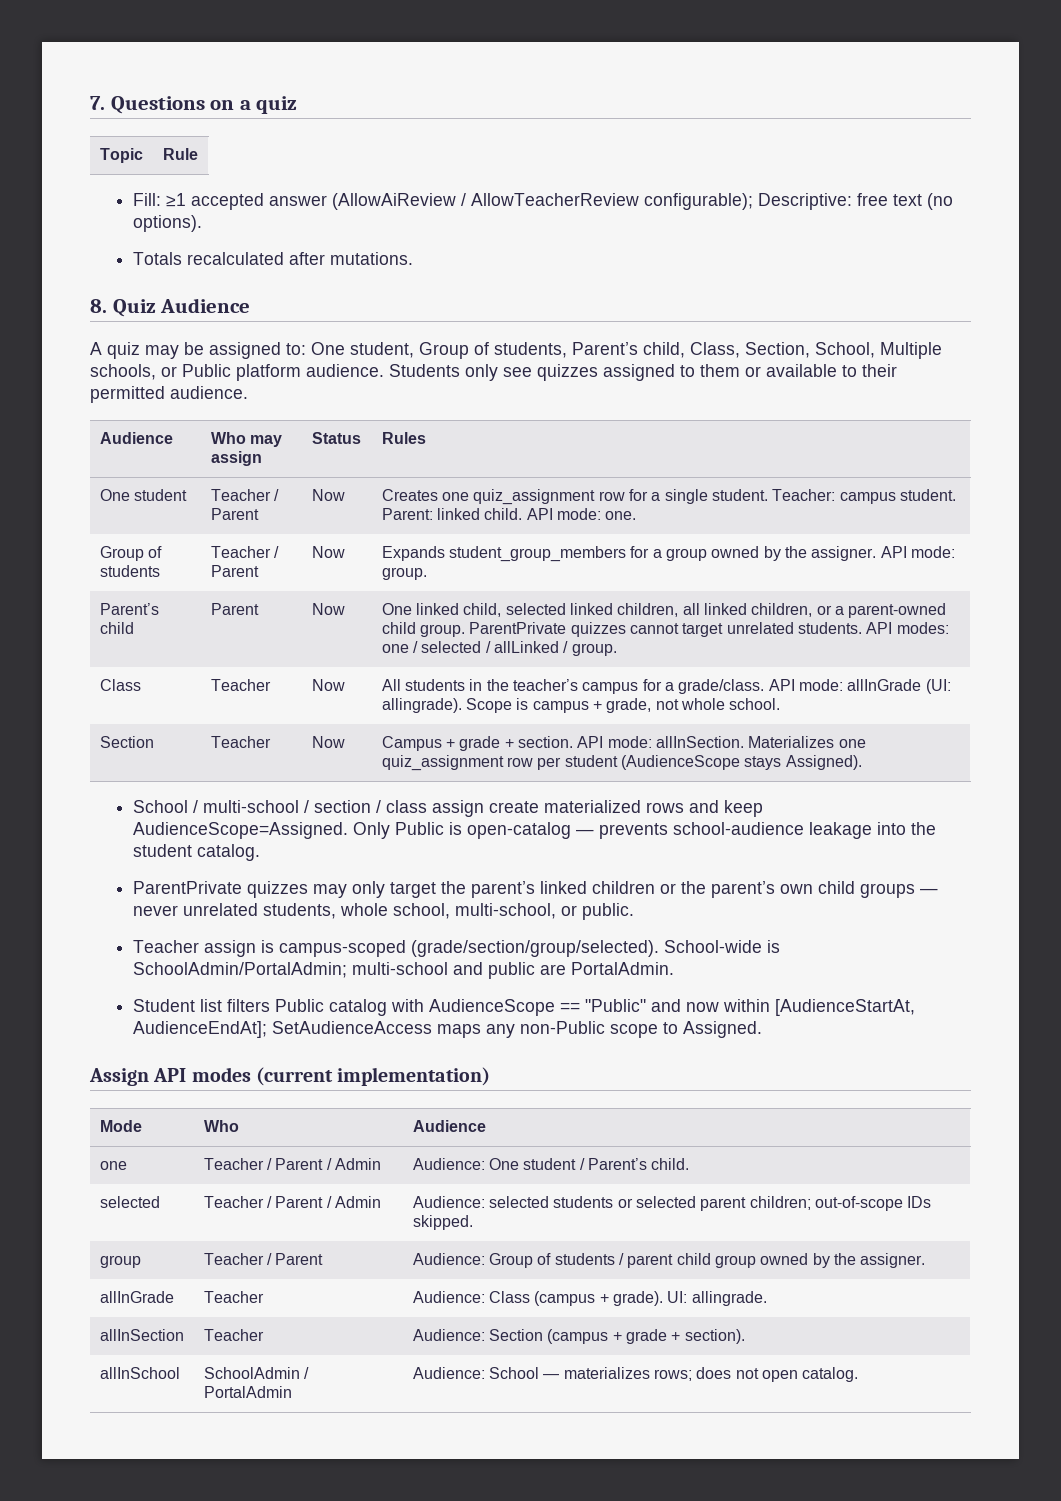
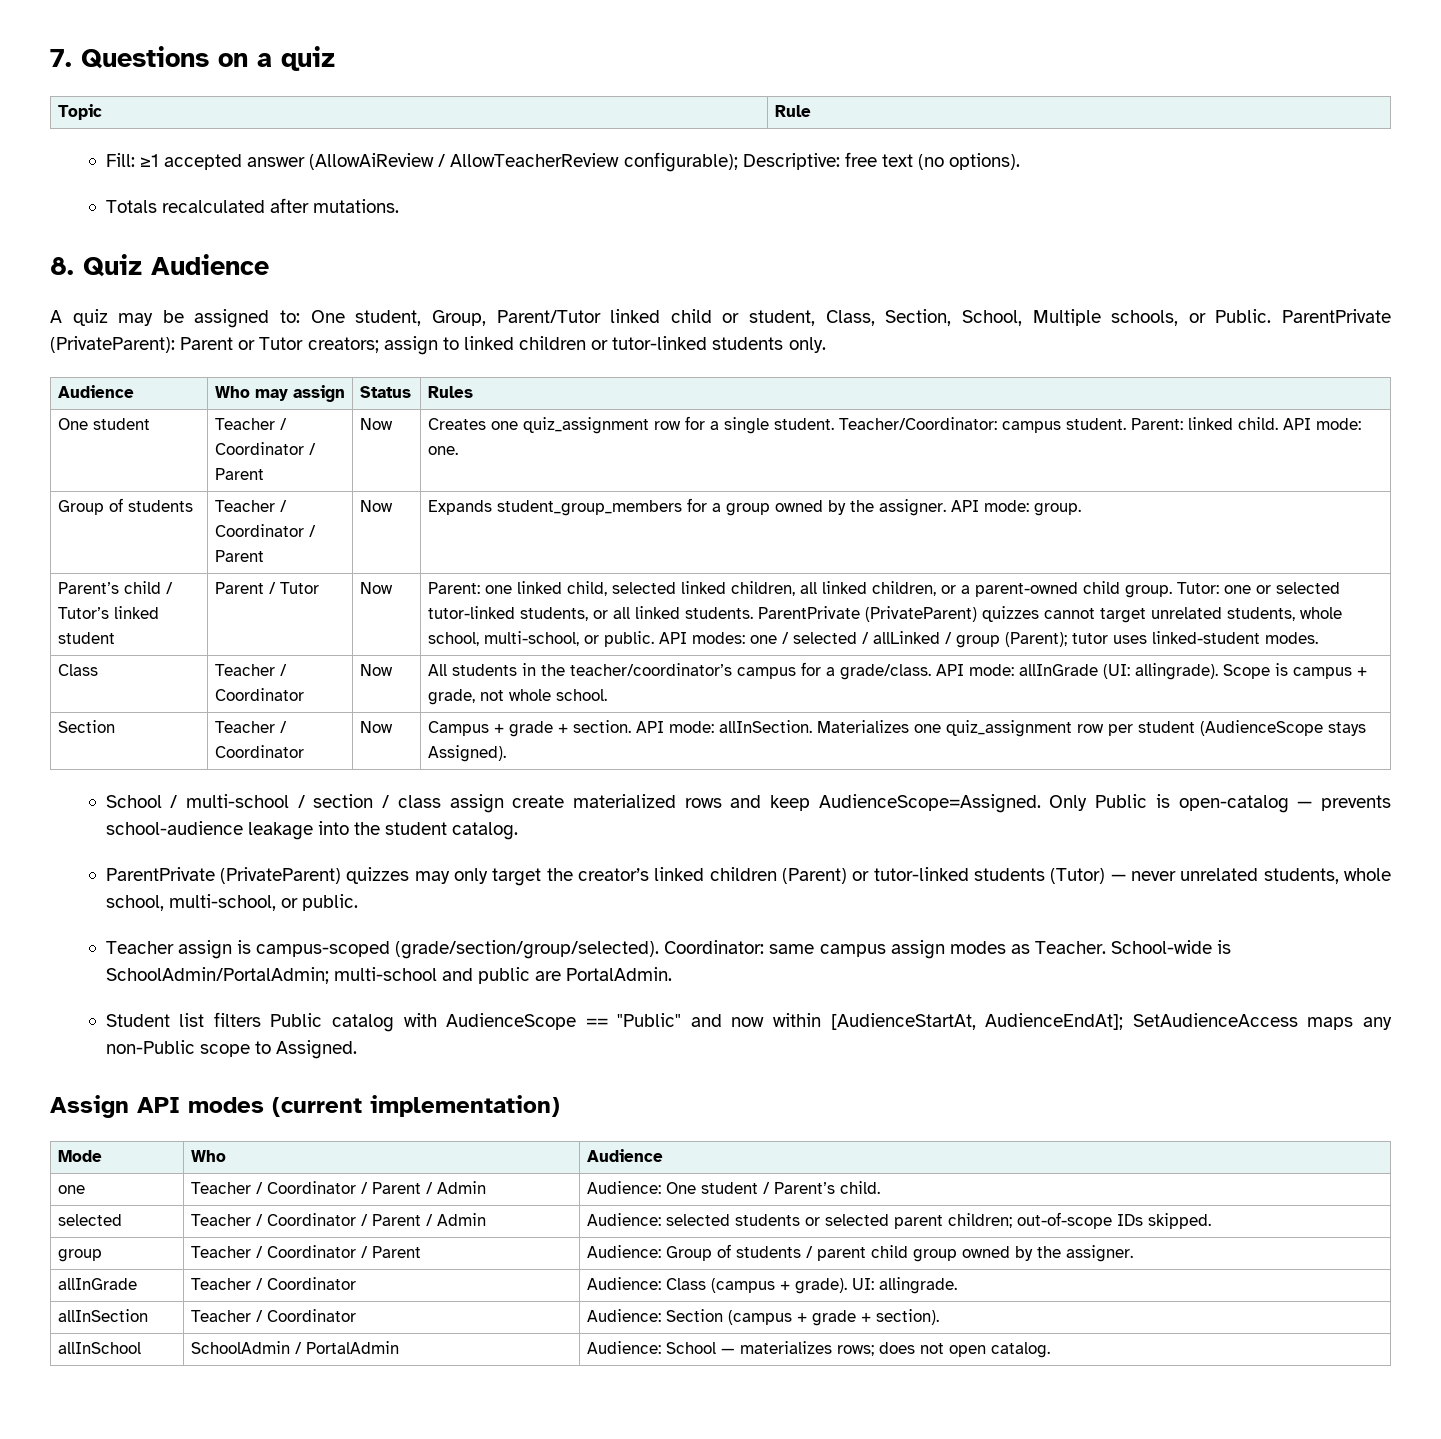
- A quiz may be assigned to: One student, Group of students, Parent’s child, Class, Section, School, Multiple schools, or Public platform audience. Students only see quizzes assigned to them or available to their permitted audience.
+ A quiz may be assigned to: One student, Group, Parent/Tutor linked child or student, Class, Section, School, Multiple schools, or Public. ParentPrivate (PrivateParent): Parent or Tutor creators; assign to linked children or tutor-linked students only.
- One student | Teacher / Parent | Now | Creates one quiz_assignment row for a single student. Teacher: campus student. Parent: linked child. API mode: one.
+ One student | Teacher / Coordinator / Parent | Now | Creates one quiz_assignment row for a single student. Teacher/Coordinator: campus student. Parent: linked child. API mode: one.
- Group of students | Teacher / Parent | Now | Expands student_group_members for a group owned by the assigner. API mode: group.
+ Group of students | Teacher / Coordinator / Parent | Now | Expands student_group_members for a group owned by the assigner. API mode: group.
- Parent’s child | Parent | Now | One linked child, selected linked children, all linked children, or a parent-owned child group.
+ Parent’s child / Tutor’s linked student | Parent / Tutor | Now | Parent: one linked child, selected linked children, all linked children, or a parent-owned child group.
- ParentPrivate quizzes cannot target unrelated students.
+ Tutor: one or selected tutor-linked students, or all linked students. ParentPrivate (PrivateParent) quizzes cannot target unrelated students, whole school, multi-school, or public.
- API modes: one / selected / allLinked / group.
+ API modes: one / selected / allLinked / group (Parent); tutor uses linked-student modes.
- Class | Teacher | Now | All students in the teacher’s campus for a grade/class. API mode: allInGrade (UI: allingrade). Scope is campus + grade, not whole school.
+ Class | Teacher / Coordinator | Now | All students in the teacher/coordinator’s campus for a grade/class. API mode: allInGrade (UI: allingrade). Scope is campus + grade, not whole school.
- Section | Teacher | Now | Campus + grade + section. API mode: allInSection. Materializes one quiz_assignment row per student (AudienceScope stays Assigned).
+ Section | Teacher / Coordinator | Now | Campus + grade + section. API mode: allInSection. Materializes one quiz_assignment row per student (AudienceScope stays Assigned).
- ParentPrivate quizzes may only target the parent’s linked children or the parent’s own child groups — never unrelated students, whole school, multi-school, or public.
+ ParentPrivate (PrivateParent) quizzes may only target the creator’s linked children (Parent) or tutor-linked students (Tutor) — never unrelated students, whole school, multi-school, or public.
+ Coordinator: same campus assign modes as Teacher.
- one | Teacher / Parent / Admin | Audience: One student / Parent’s child.
+ one | Teacher / Coordinator / Parent / Admin | Audience: One student / Parent’s child.
- selected | Teacher / Parent / Admin | Audience: selected students or selected parent children; out-of-scope IDs skipped.
+ selected | Teacher / Coordinator / Parent / Admin | Audience: selected students or selected parent children; out-of-scope IDs skipped.
- group | Teacher / Parent | Audience: Group of students / parent child group owned by the assigner.
+ group | Teacher / Coordinator / Parent | Audience: Group of students / parent child group owned by the assigner.
- allInGrade | Teacher | Audience: Class (campus + grade). UI: allingrade.
+ allInGrade | Teacher / Coordinator | Audience: Class (campus + grade). UI: allingrade.
- allInSection | Teacher | Audience: Section (campus + grade + section).
+ allInSection | Teacher / Coordinator | Audience: Section (campus + grade + section).

